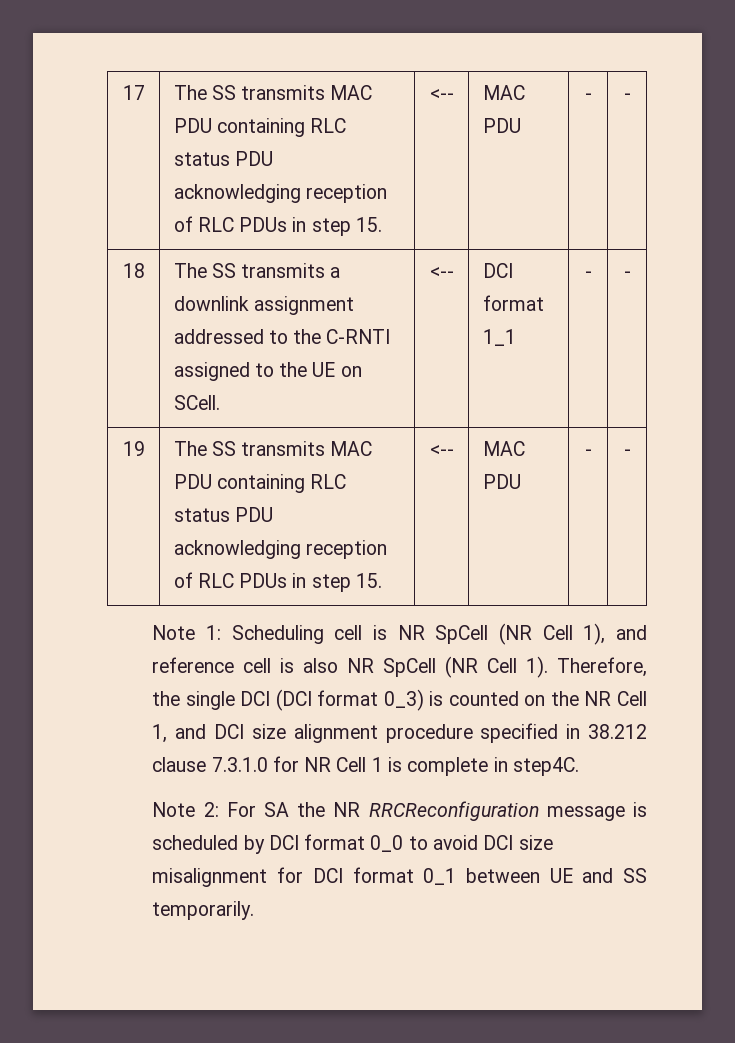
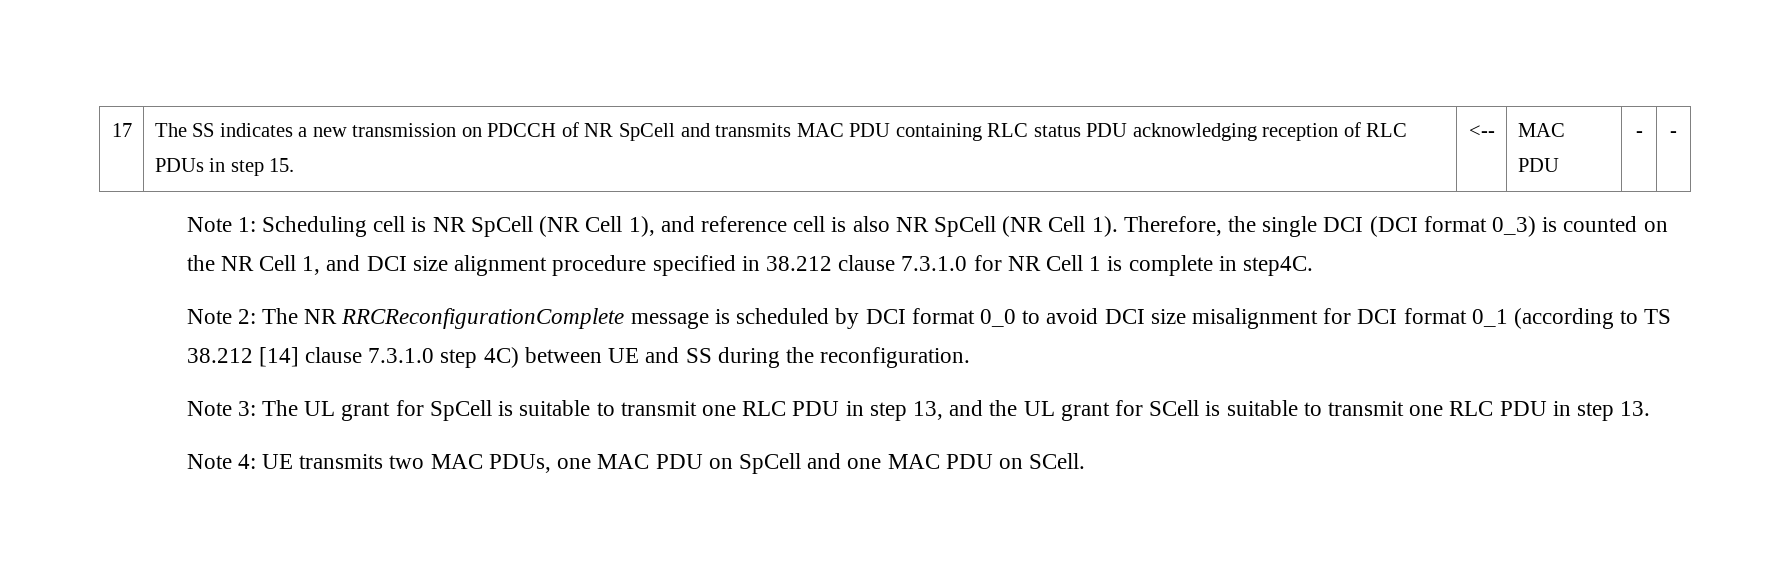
- 17 | The SS transmits MAC PDU containing RLC status PDU acknowledging reception of RLC PDUs in step 15. | <-- | MAC PDU | - | -
- 18 | The SS transmits a downlink assignment addressed to the C-RNTI assigned to the UE on SCell. | <-- | DCI format 1_1 | - | -
- 19 | The SS transmits MAC PDU containing RLC status PDU acknowledging reception of RLC PDUs in step 15. | <-- | MAC PDU | - | -
+ 17 | The SS indicates a new transmission on PDCCH of NR SpCell and transmits MAC PDU containing RLC status PDU acknowledging reception of RLC PDUs in step 15. | <-- | MAC PDU | - | -
- Note 2: For SA the NR RRCReconfiguration message is scheduled by DCI format 0_0 to avoid DCI size misalignment for DCI format 0_1 between UE and SS temporarily.
+ Note 2: The NR RRCReconfigurationComplete message is scheduled by DCI format 0_0 to avoid DCI size misalignment for DCI format 0_1 (according to TS 38.212 [14] clause 7.3.1.0 step 4C) between UE and SS during the reconfiguration.
+ Note 3: The UL grant for SpCell is suitable to transmit one RLC PDU in step 13, and the UL grant for SCell is suitable to transmit one RLC PDU in step 13.
+ Note 4: UE transmits two MAC PDUs, one MAC PDU on SpCell and one MAC PDU on SCell.

